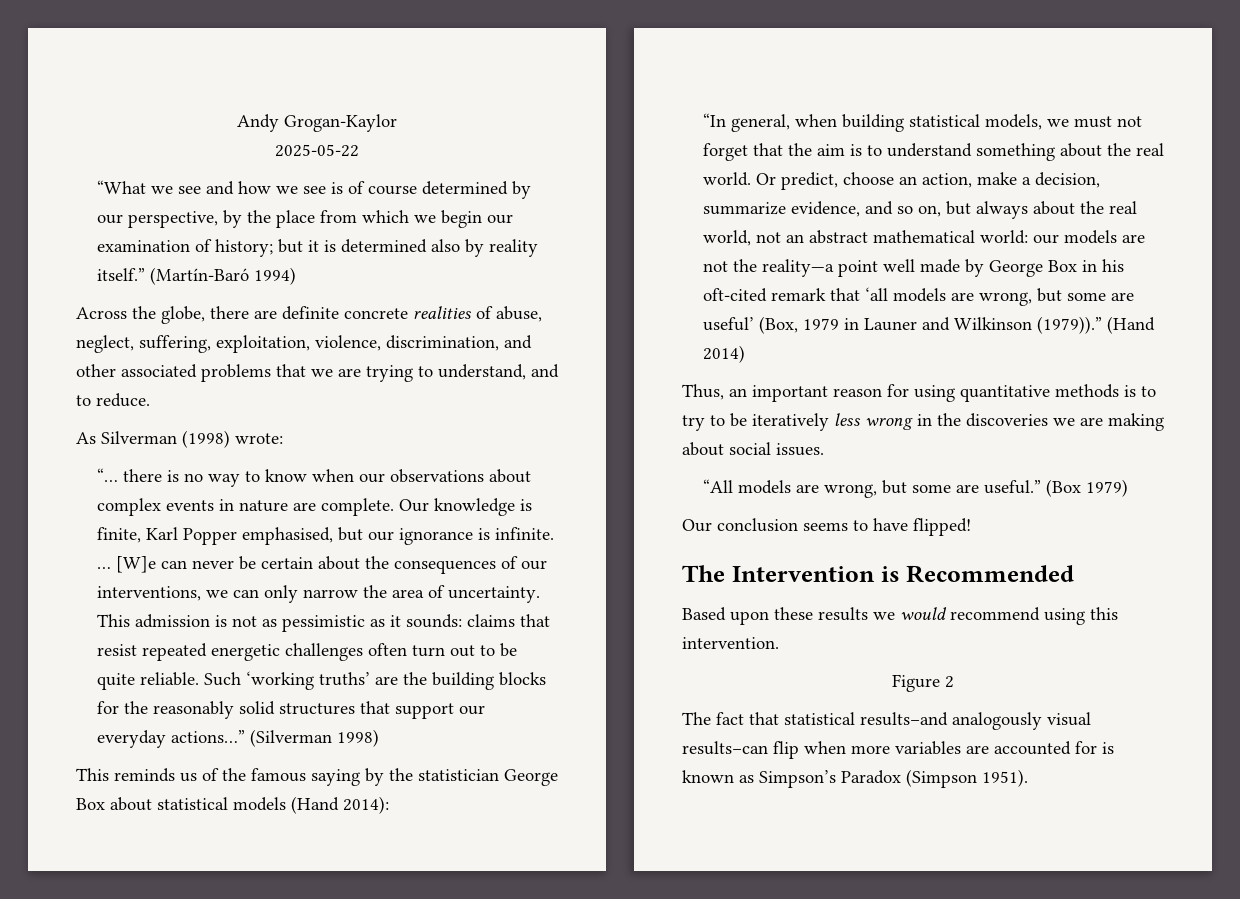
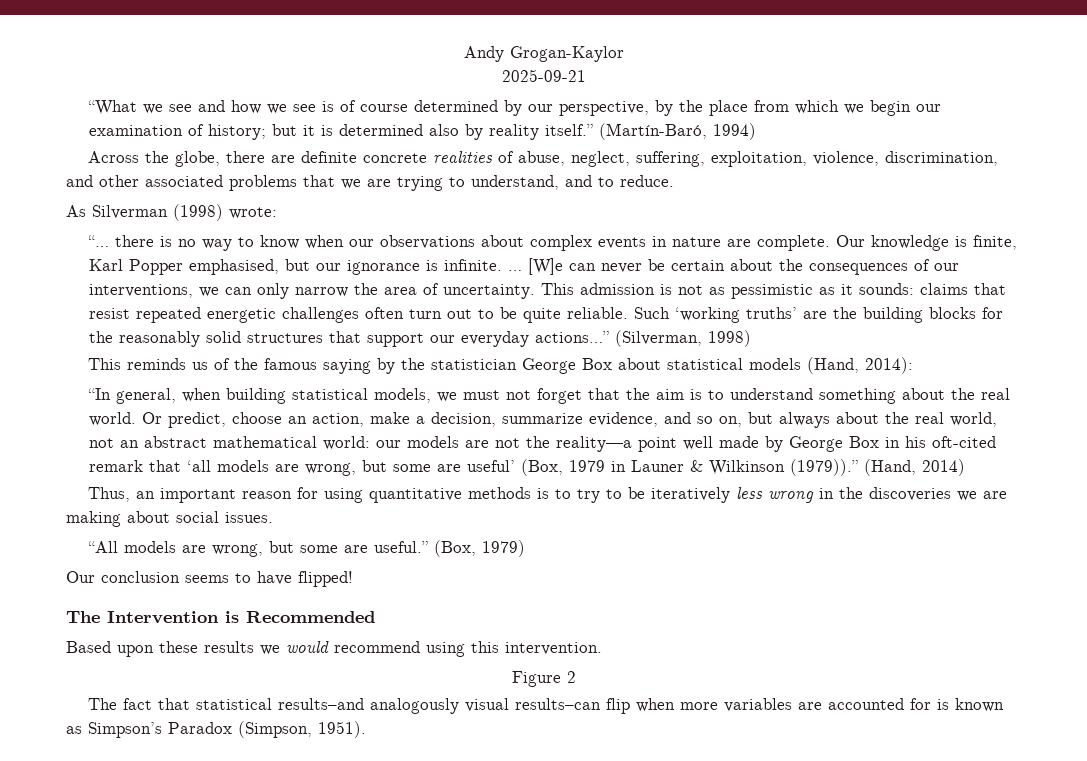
- 2025-05-22
+ 2025-09-21
- (Martín-Baró 1994)
+ (Martín-Baró, 1994)
- (Silverman 1998)
+ (Silverman, 1998)
- This reminds us of the famous saying by the statistician George Box about statistical models (Hand 2014):
+ This reminds us of the famous saying by the statistician George Box about statistical models (Hand, 2014):
- Or predict, choose an action, make a decision, summarize evidence, and so on, but always about the real world, not an abstract mathematical world: our models are not the reality—a point well made by George Box in his oft-cited remark that ‘all models are wrong, but some are useful’ (Box, 1979 in Launer and Wilkinson (1979)).”
+ Or predict, choose an action, make a decision, summarize evidence, and so on, but always about the real world, not an abstract mathematical world: our models are not the reality—a point well made by George Box in his oft-cited remark that ‘all models are wrong, but some are useful’ (Box, 1979 in Launer & Wilkinson (1979)).”
- (Hand 2014)
+ (Hand, 2014)
- (Box 1979)
+ (Box, 1979)
- The fact that statistical results–and analogously visual results–can flip when more variables are accounted for is known as Simpson’s Paradox (Simpson 1951).
+ The fact that statistical results–and analogously visual results–can flip when more variables are accounted for is known as Simpson’s Paradox (Simpson, 1951).

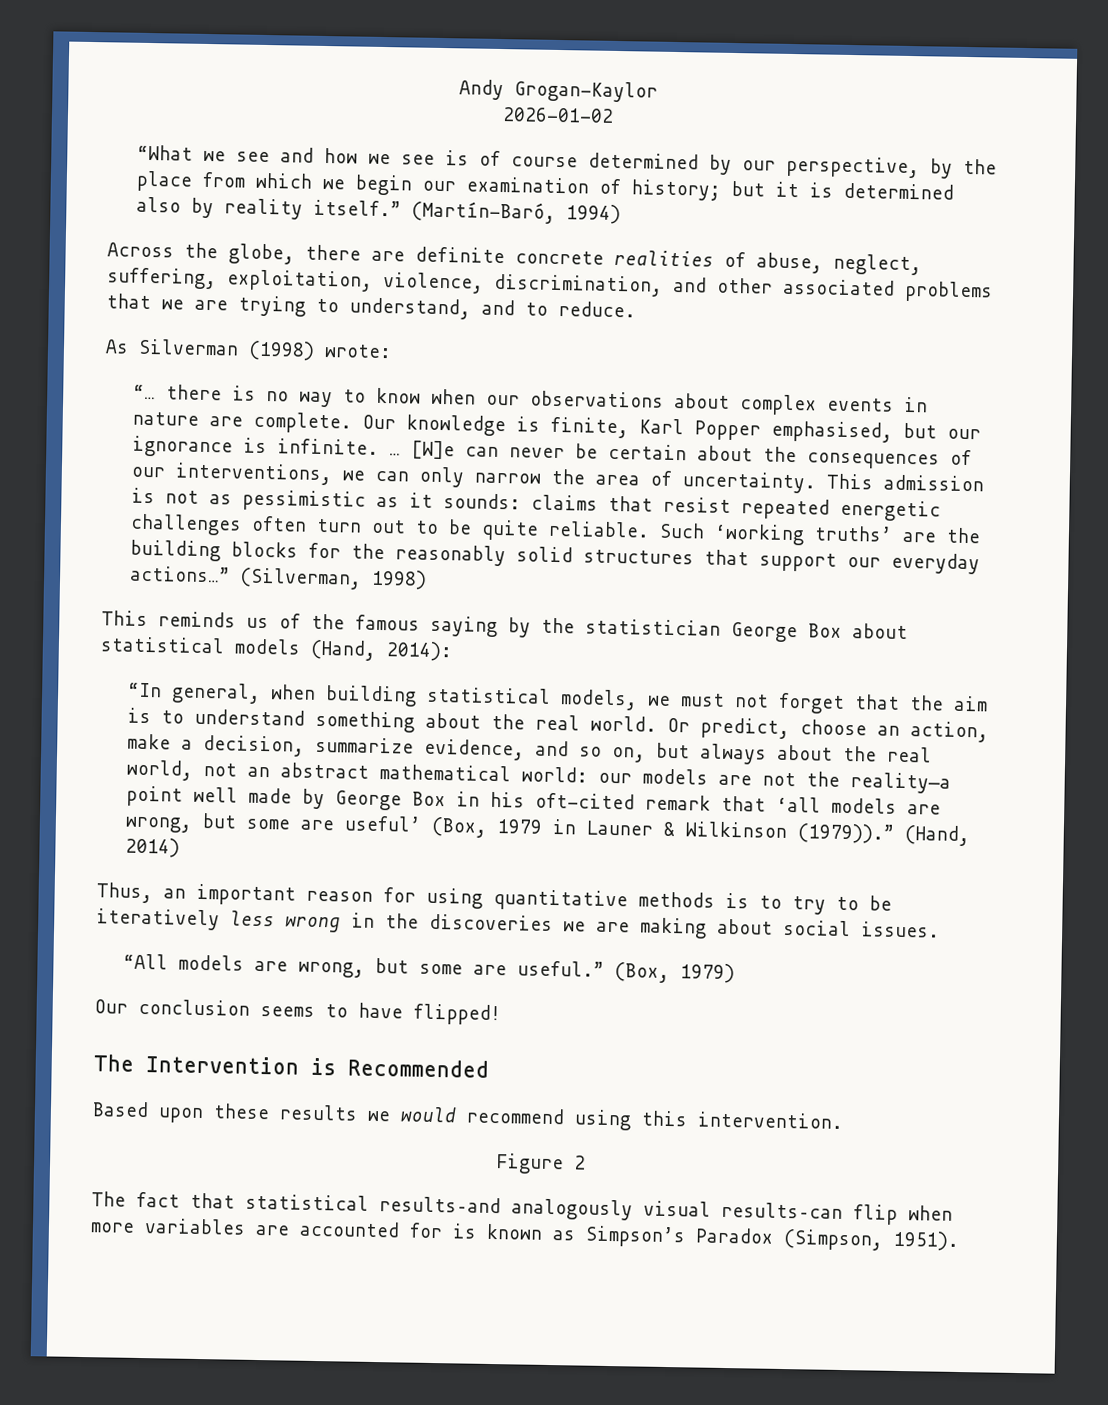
- 2025-09-21
+ 2026-01-02

